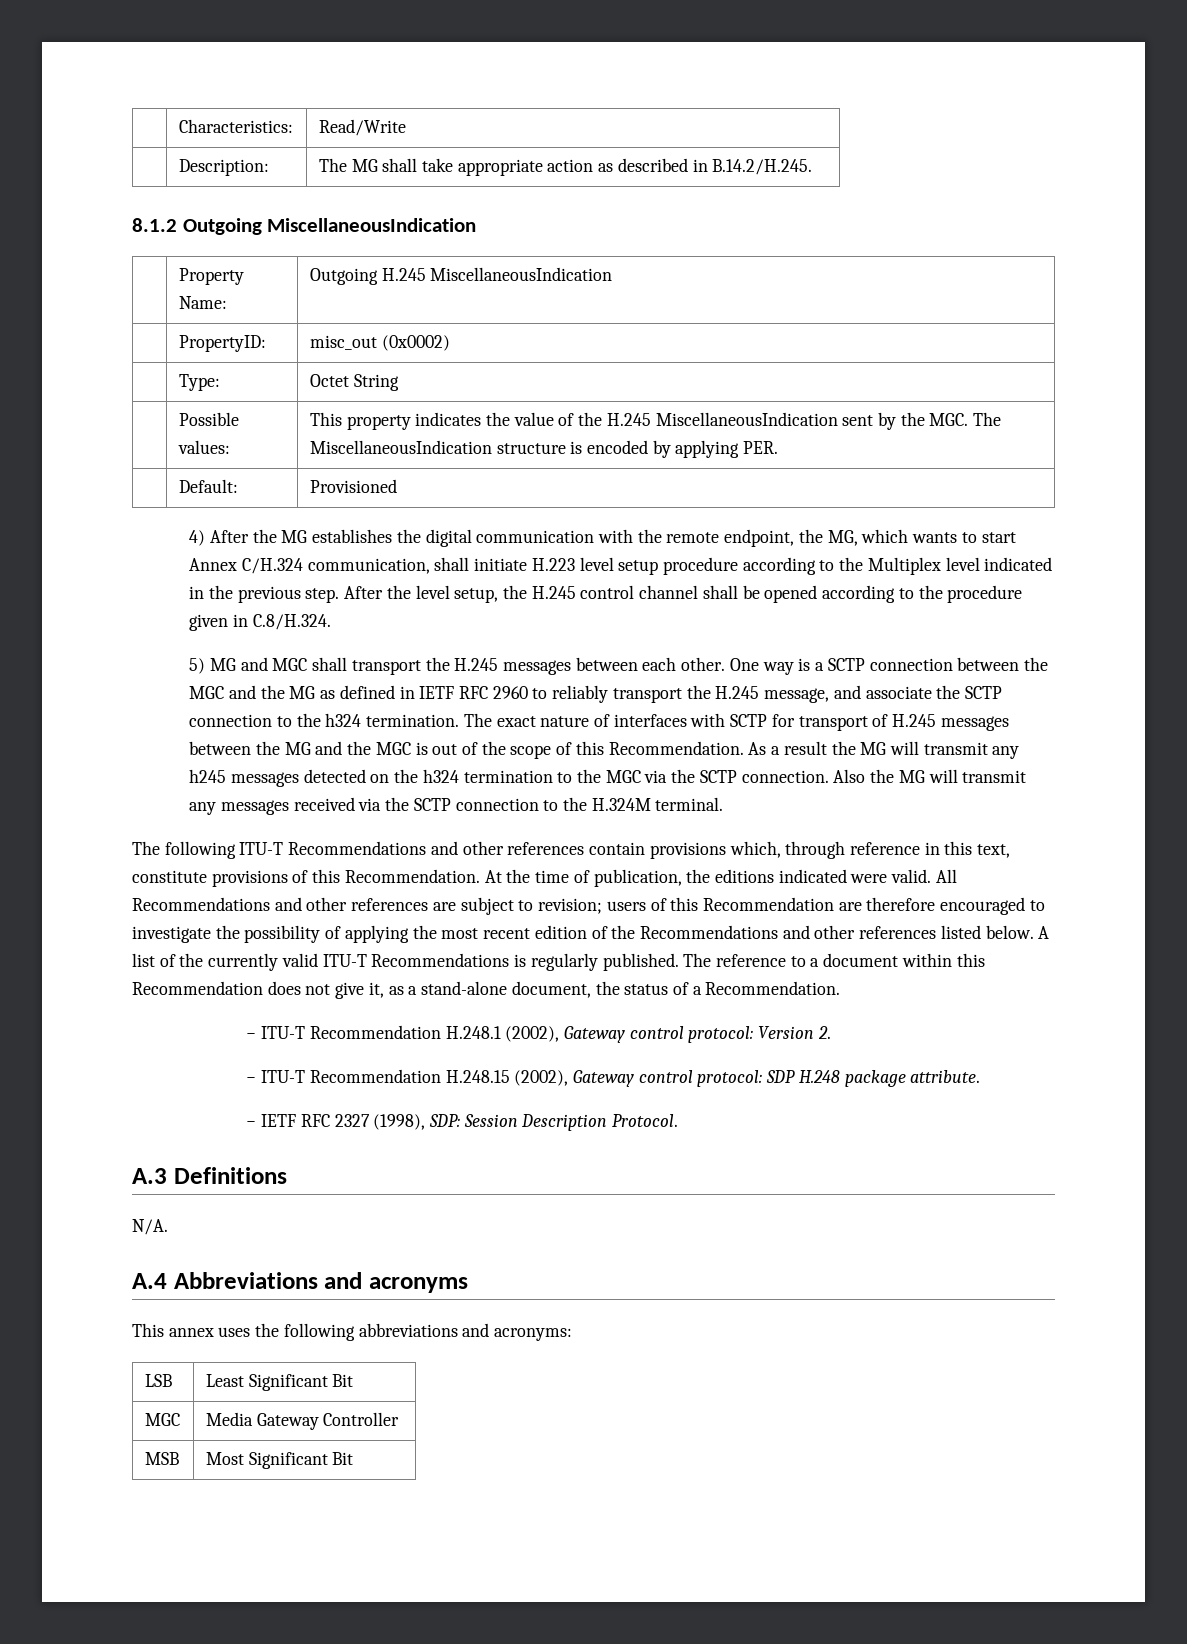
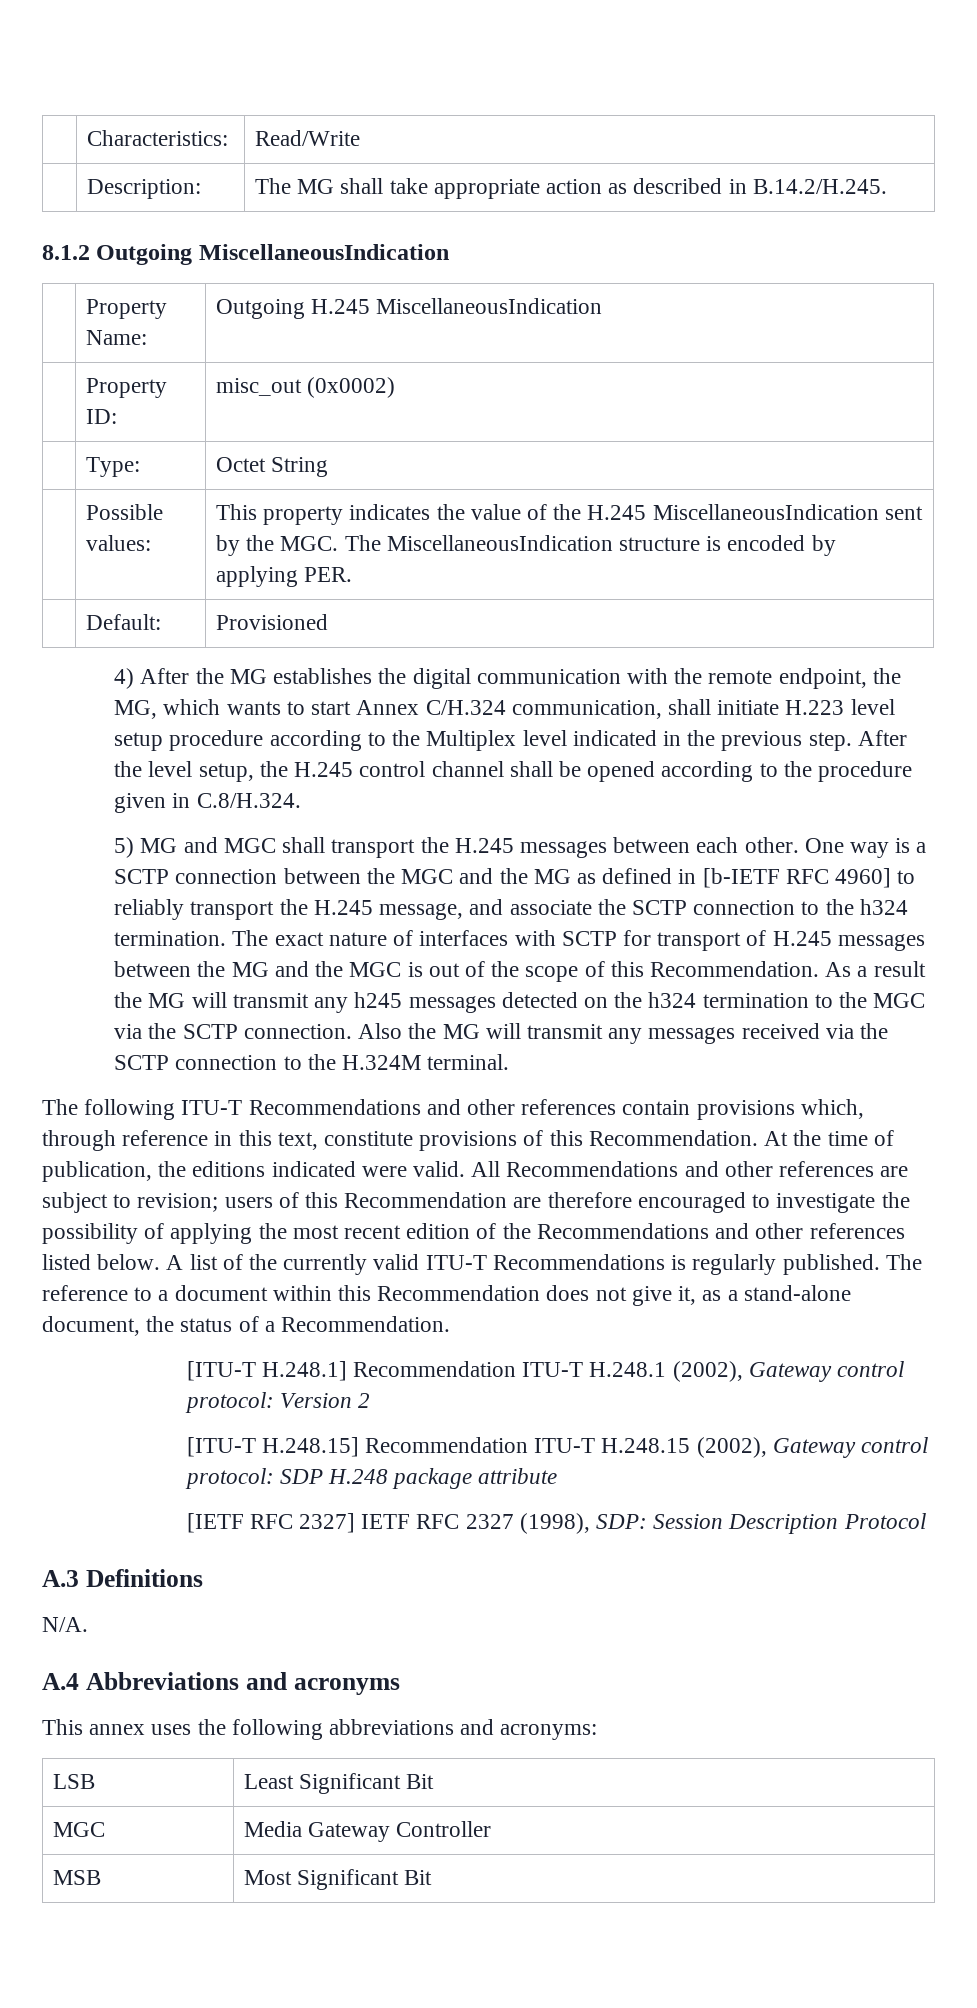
- | PropertyID: | misc_out (0x0002)
+ | Property ID: | misc_out (0x0002)
- One way is a SCTP connection between the MGC and the MG as defined in IETF RFC 2960 to reliably transport the H.245 message, and associate the SCTP connection to the h324 termination.
+ One way is a SCTP connection between the MGC and the MG as defined in [b-IETF RFC 4960] to reliably transport the H.245 message, and associate the SCTP connection to the h324 termination.
- − ITU-T Recommendation H.248.1 (2002), Gateway control protocol: Version 2.
- − ITU-T Recommendation H.248.15 (2002), Gateway control protocol: SDP H.248 package attribute.
- − IETF RFC 2327 (1998), SDP: Session Description Protocol.
+ [ITU-T H.248.1] Recommendation ITU-T H.248.1 (2002), Gateway control protocol: Version 2
+ [ITU-T H.248.15] Recommendation ITU-T H.248.15 (2002), Gateway control protocol: SDP H.248 package attribute
+ [IETF RFC 2327] IETF RFC 2327 (1998), SDP: Session Description Protocol

